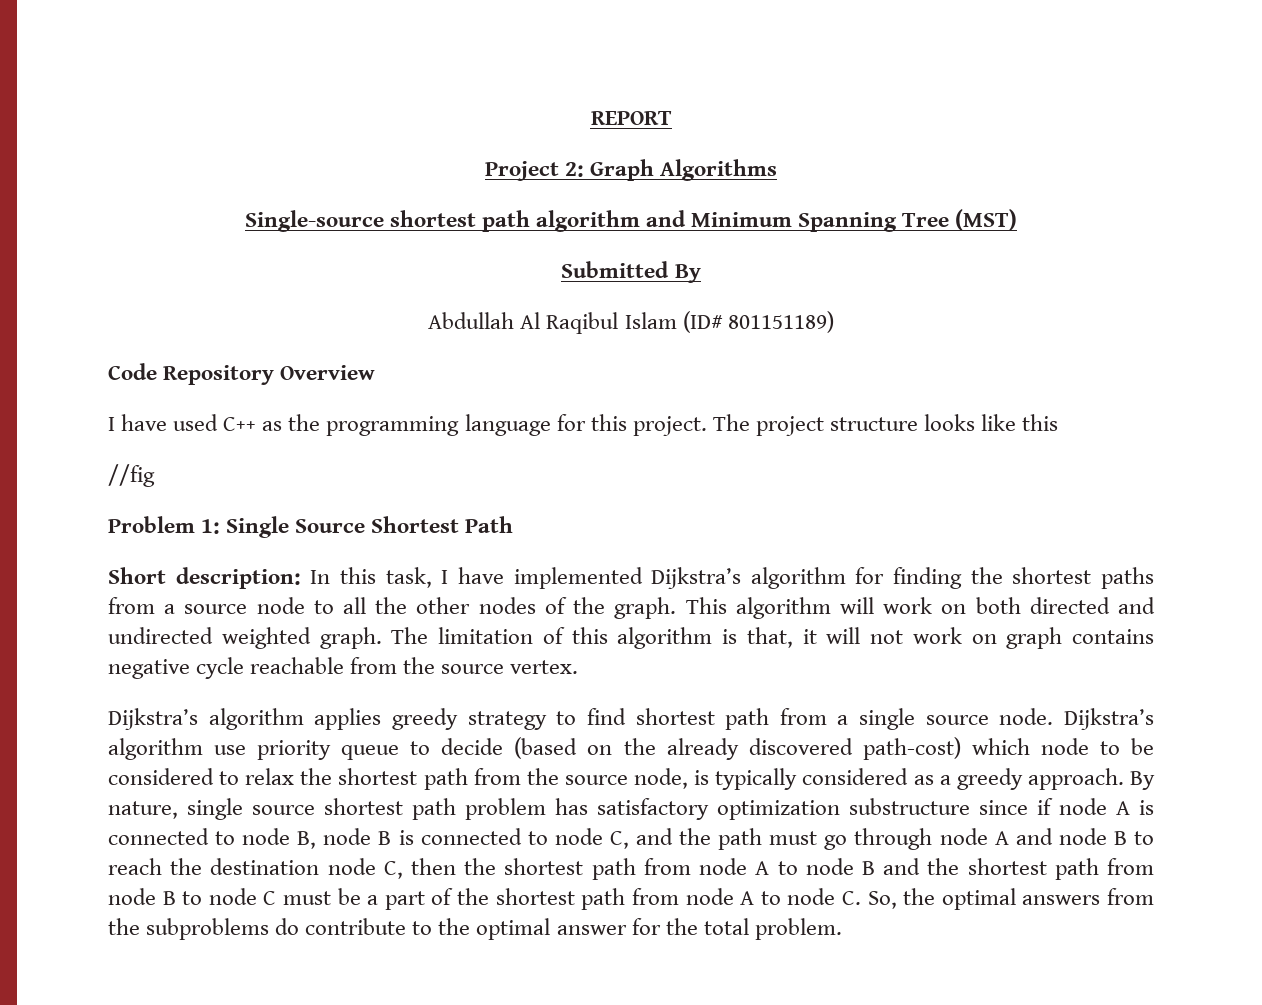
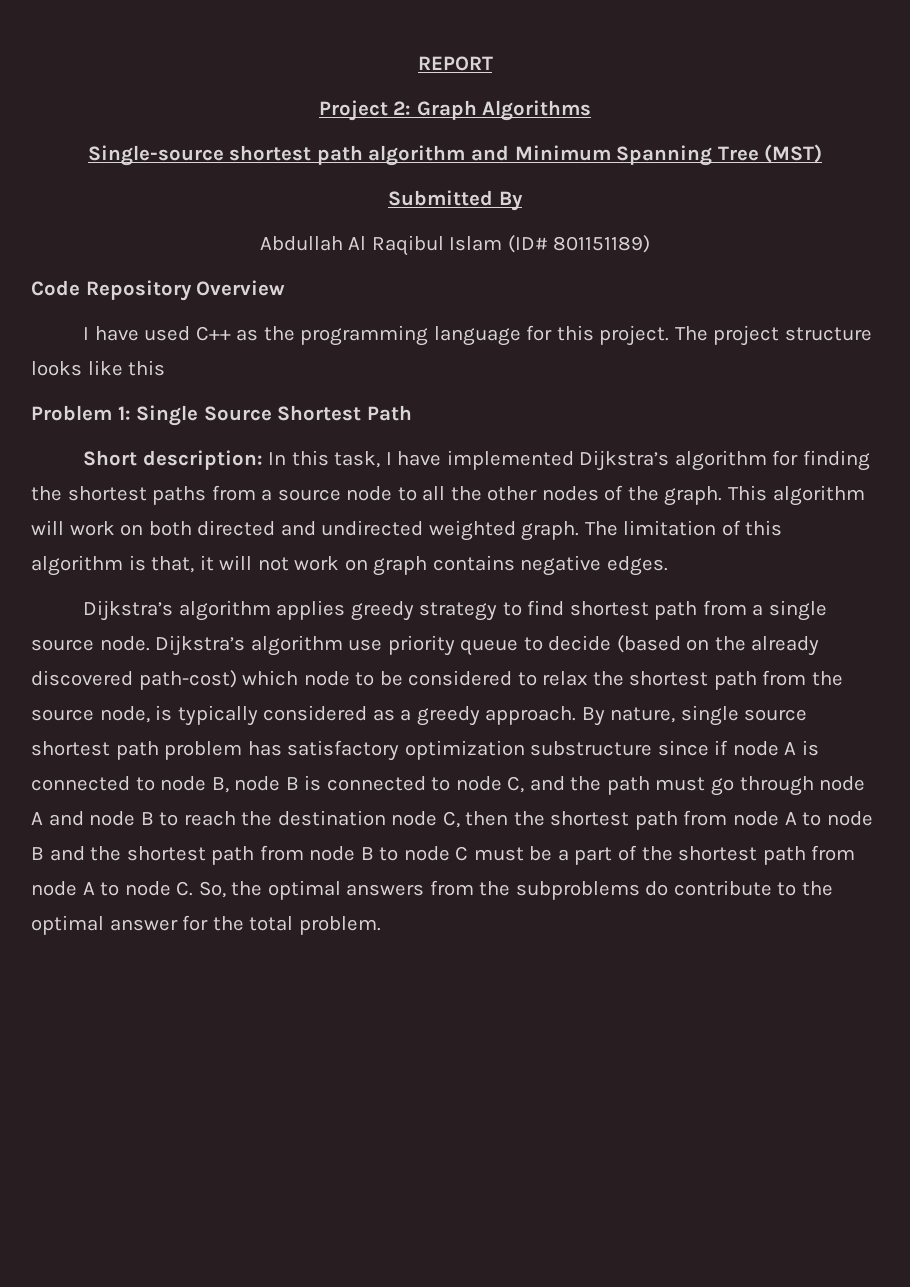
- //fig
- The limitation of this algorithm is that, it will not work on graph contains negative cycle reachable from the source vertex.
+ The limitation of this algorithm is that, it will not work on graph contains negative edges.

